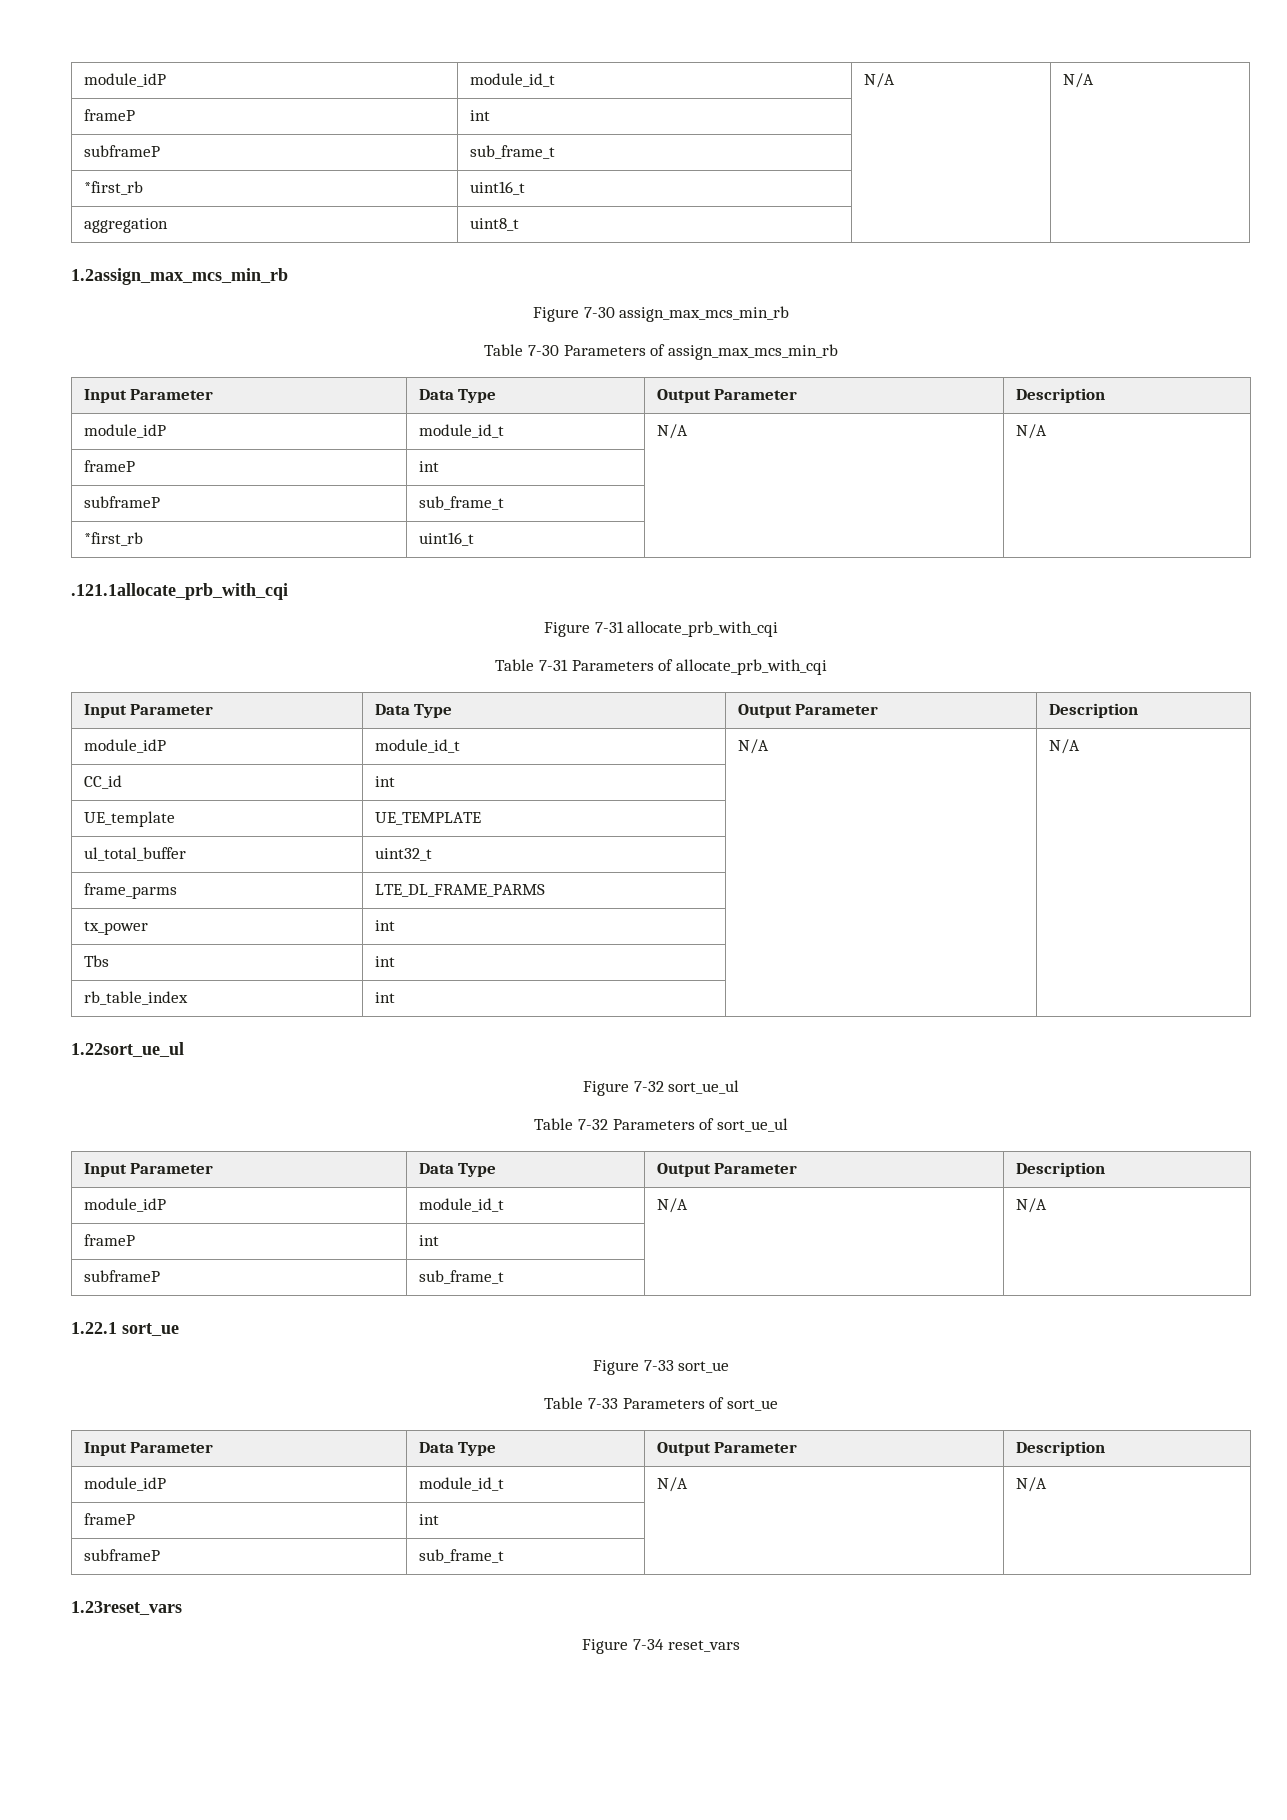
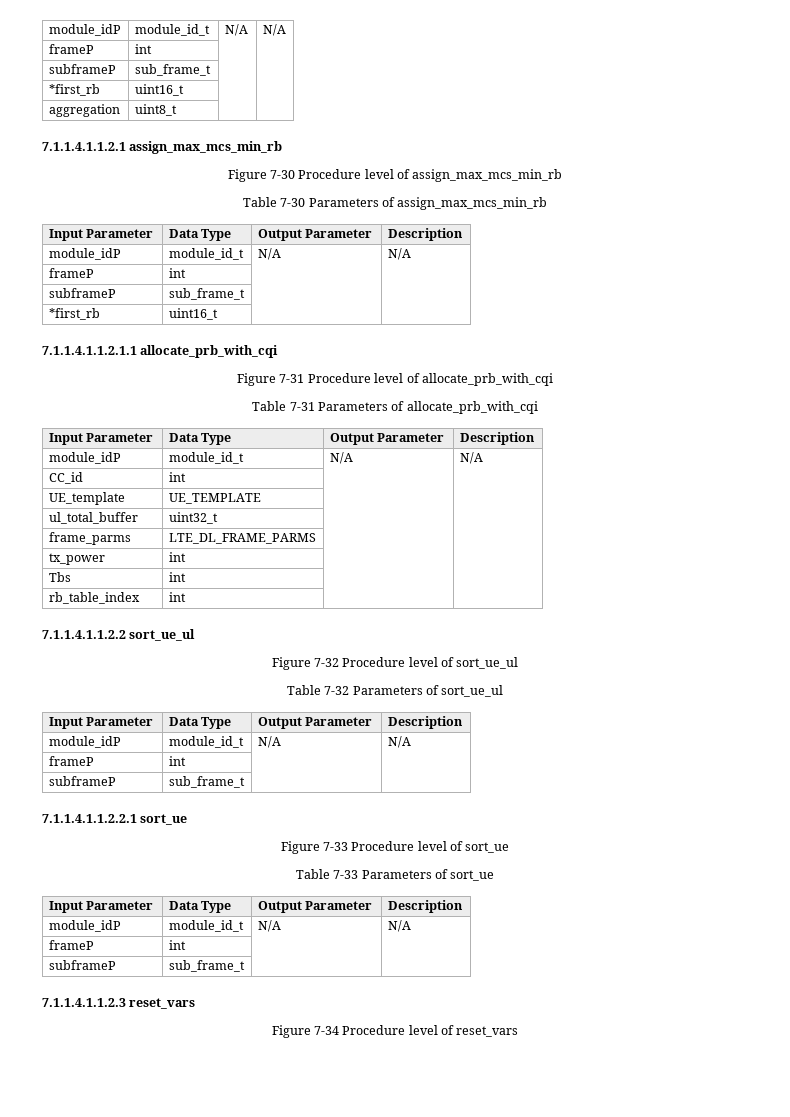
- 1.2assign_max_mcs_min_rb
+ 7.1.1.4.1.1.2.1 assign_max_mcs_min_rb
- Figure 7-30 assign_max_mcs_min_rb
+ Figure 7-30 Procedure level of assign_max_mcs_min_rb
- .121.1allocate_prb_with_cqi
+ 7.1.1.4.1.1.2.1.1 allocate_prb_with_cqi
- Figure 7-31 allocate_prb_with_cqi
+ Figure 7-31 Procedure level of allocate_prb_with_cqi
- 1.22sort_ue_ul
+ 7.1.1.4.1.1.2.2 sort_ue_ul
- Figure 7-32 sort_ue_ul
+ Figure 7-32 Procedure level of sort_ue_ul
- 1.22.1 sort_ue
+ 7.1.1.4.1.1.2.2.1 sort_ue
- Figure 7-33 sort_ue
+ Figure 7-33 Procedure level of sort_ue
- 1.23reset_vars
+ 7.1.1.4.1.1.2.3 reset_vars
- Figure 7-34 reset_vars
+ Figure 7-34 Procedure level of reset_vars

